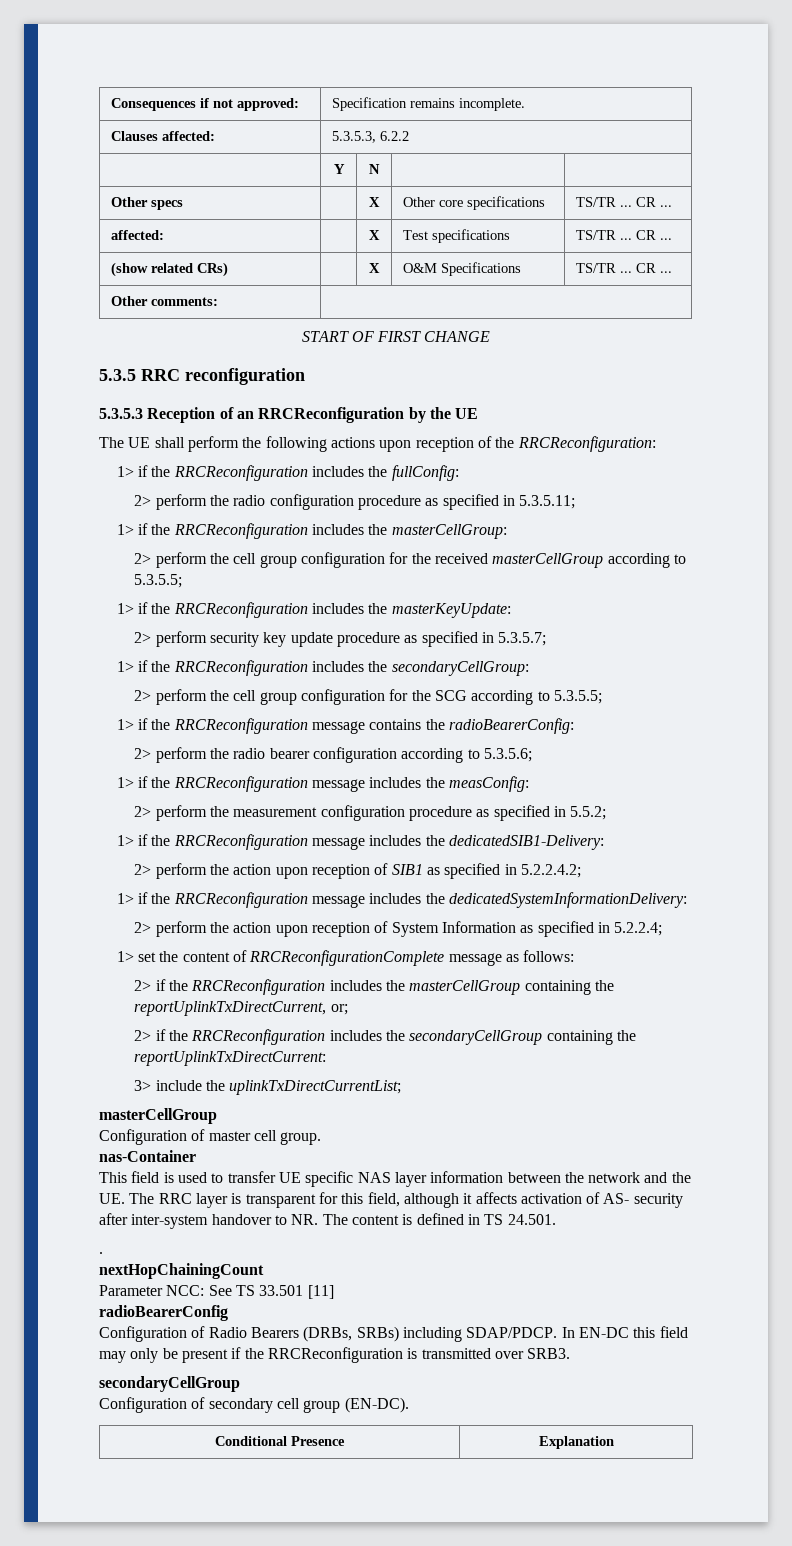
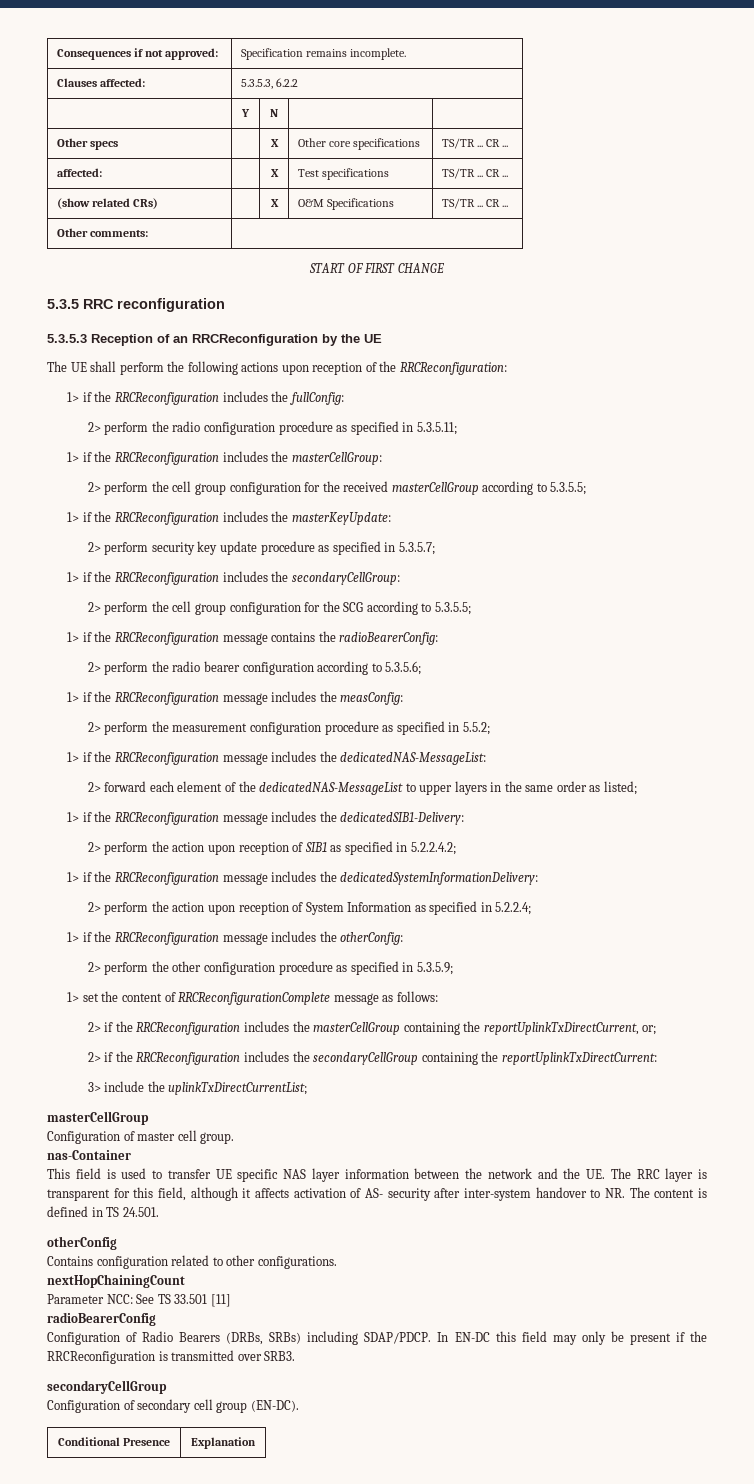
+ 1> if the RRCReconfiguration message includes the dedicatedNAS-MessageList:
+ 2> forward each element of the dedicatedNAS-MessageList to upper layers in the same order as listed;
+ 1> if the RRCReconfiguration message includes the otherConfig:
+ 2> perform the other configuration procedure as specified in 5.3.5.9;
- .
+ otherConfig
+ Contains configuration related to other configurations.

